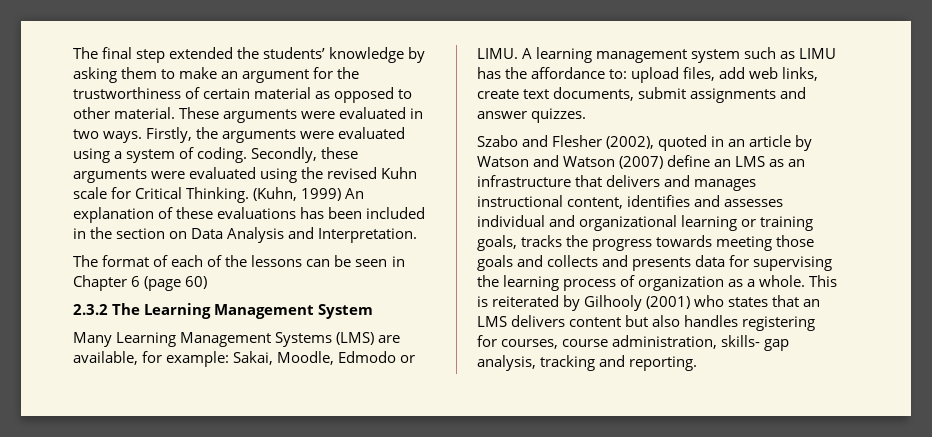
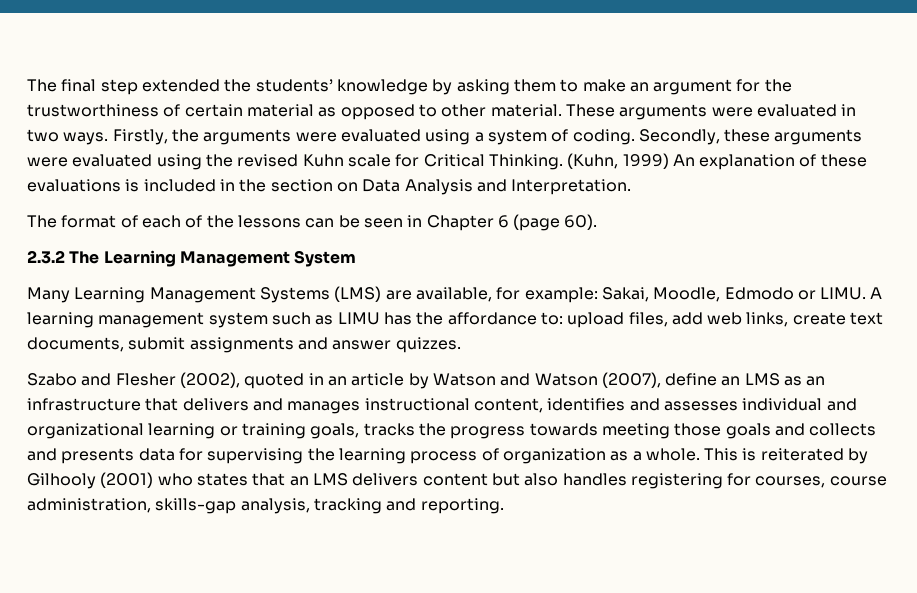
- (Kuhn, 1999) An explanation of these evaluations has been included in the section on Data Analysis and Interpretation.
+ (Kuhn, 1999) An explanation of these evaluations is included in the section on Data Analysis and Interpretation.
- The format of each of the lessons can be seen in Chapter 6 (page 60)
+ The format of each of the lessons can be seen in Chapter 6 (page 60).
- Szabo and Flesher (2002), quoted in an article by Watson and Watson (2007) define an LMS as an infrastructure that delivers and manages instructional content, identifies and assesses individual and organizational learning or training goals, tracks the progress towards meeting those goals and collects and presents data for supervising the learning process of organization as a whole.
+ Szabo and Flesher (2002), quoted in an article by Watson and Watson (2007), define an LMS as an infrastructure that delivers and manages instructional content, identifies and assesses individual and organizational learning or training goals, tracks the progress towards meeting those goals and collects and presents data for supervising the learning process of organization as a whole.
- This is reiterated by Gilhooly (2001) who states that an LMS delivers content but also handles registering for courses, course administration, skills- gap analysis, tracking and reporting.
+ This is reiterated by Gilhooly (2001) who states that an LMS delivers content but also handles registering for courses, course administration, skills-gap analysis, tracking and reporting.

